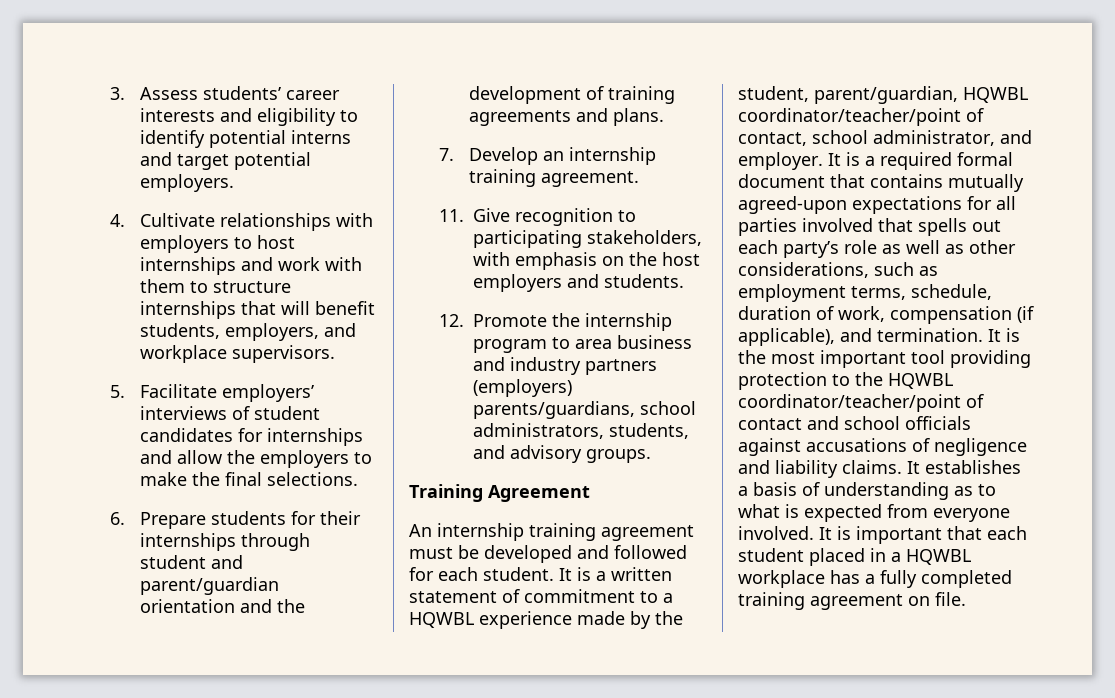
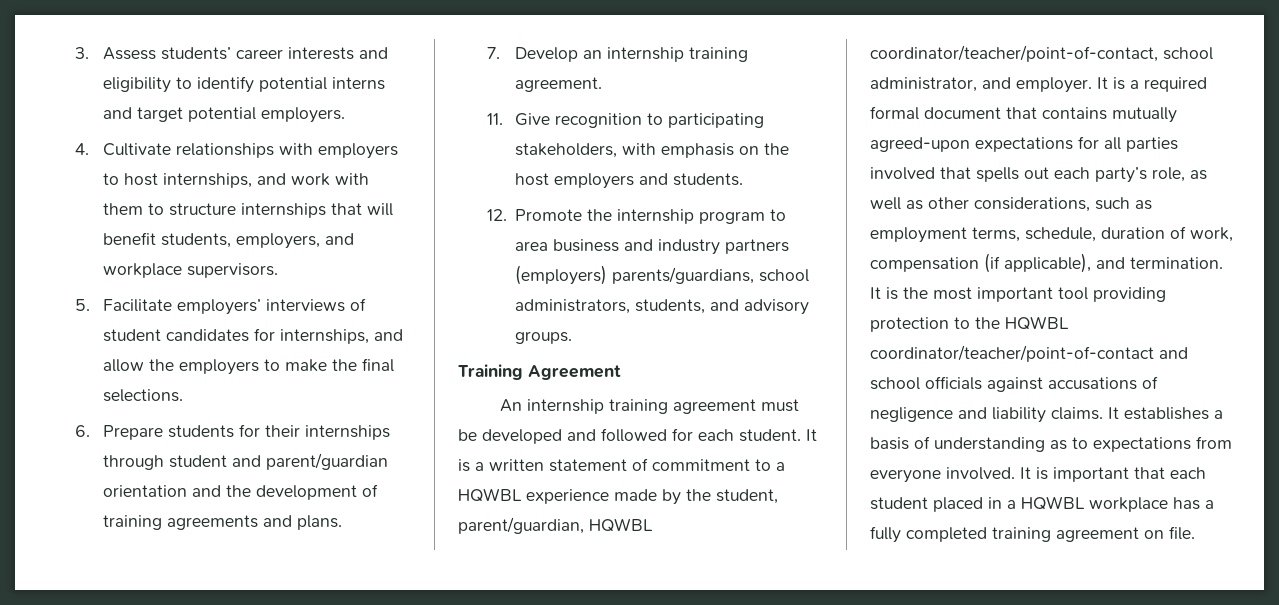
- 4. Cultivate relationships with employers to host internships and work with them to structure internships that will benefit students, employers, and workplace supervisors.
+ 4. Cultivate relationships with employers to host internships, and work with them to structure internships that will benefit students, employers, and workplace supervisors.
- 5. Facilitate employers’ interviews of student candidates for internships and allow the employers to make the final selections.
+ 5. Facilitate employers’ interviews of student candidates for internships, and allow the employers to make the final selections.
- It is a written statement of commitment to a HQWBL experience made by the student, parent/guardian, HQWBL coordinator/teacher/point of contact, school administrator, and employer.
+ It is a written statement of commitment to a HQWBL experience made by the student, parent/guardian, HQWBL coordinator/teacher/point-of-contact, school administrator, and employer.
- It is a required formal document that contains mutually agreed-upon expectations for all parties involved that spells out each party’s role as well as other considerations, such as employment terms, schedule, duration of work, compensation (if applicable), and termination.
+ It is a required formal document that contains mutually agreed-upon expectations for all parties involved that spells out each party’s role, as well as other considerations, such as employment terms, schedule, duration of work, compensation (if applicable), and termination.
- It is the most important tool providing protection to the HQWBL coordinator/teacher/point of contact and school officials against accusations of negligence and liability claims.
+ It is the most important tool providing protection to the HQWBL coordinator/teacher/point-of-contact and school officials against accusations of negligence and liability claims.
- It establishes a basis of understanding as to what is expected from everyone involved.
+ It establishes a basis of understanding as to expectations from everyone involved.

